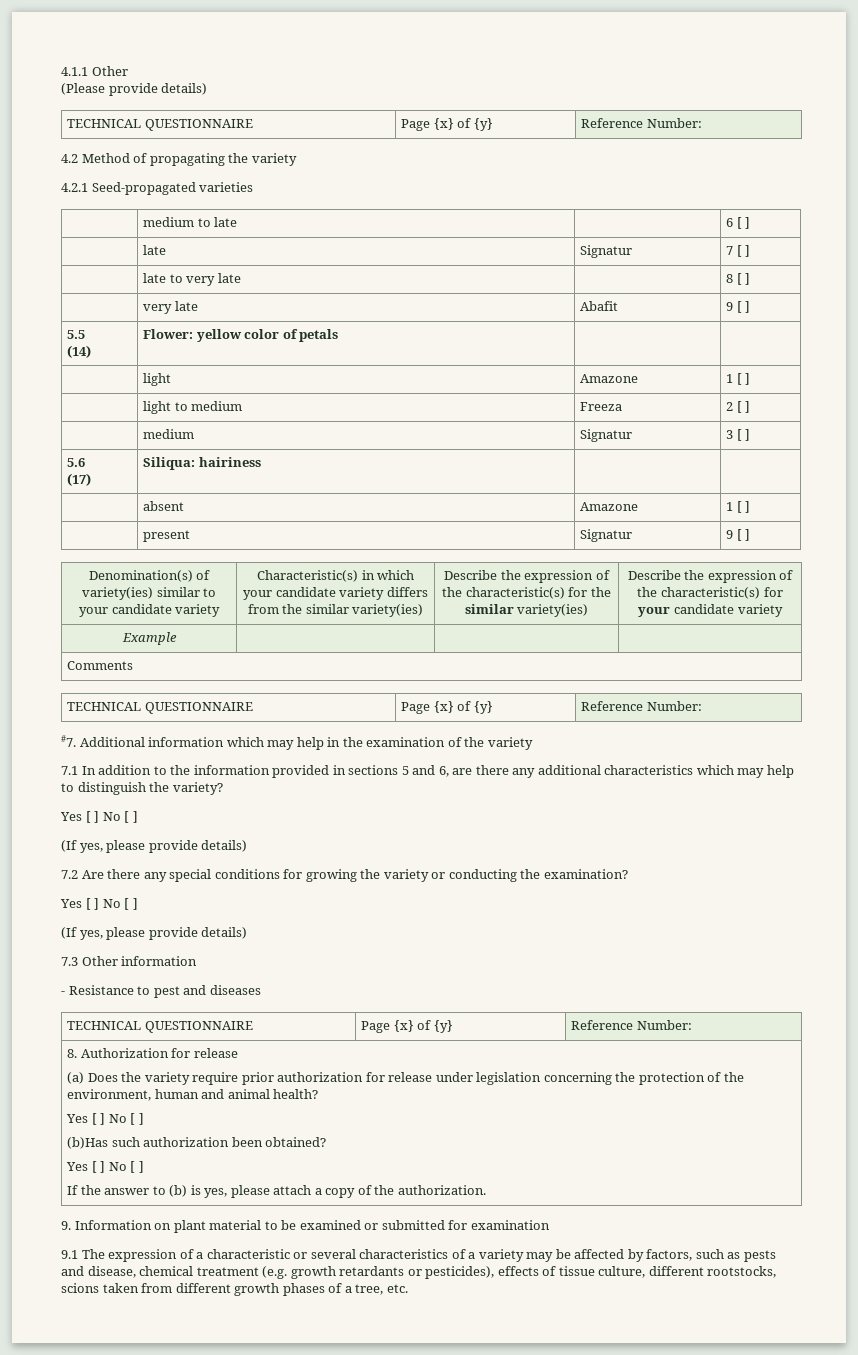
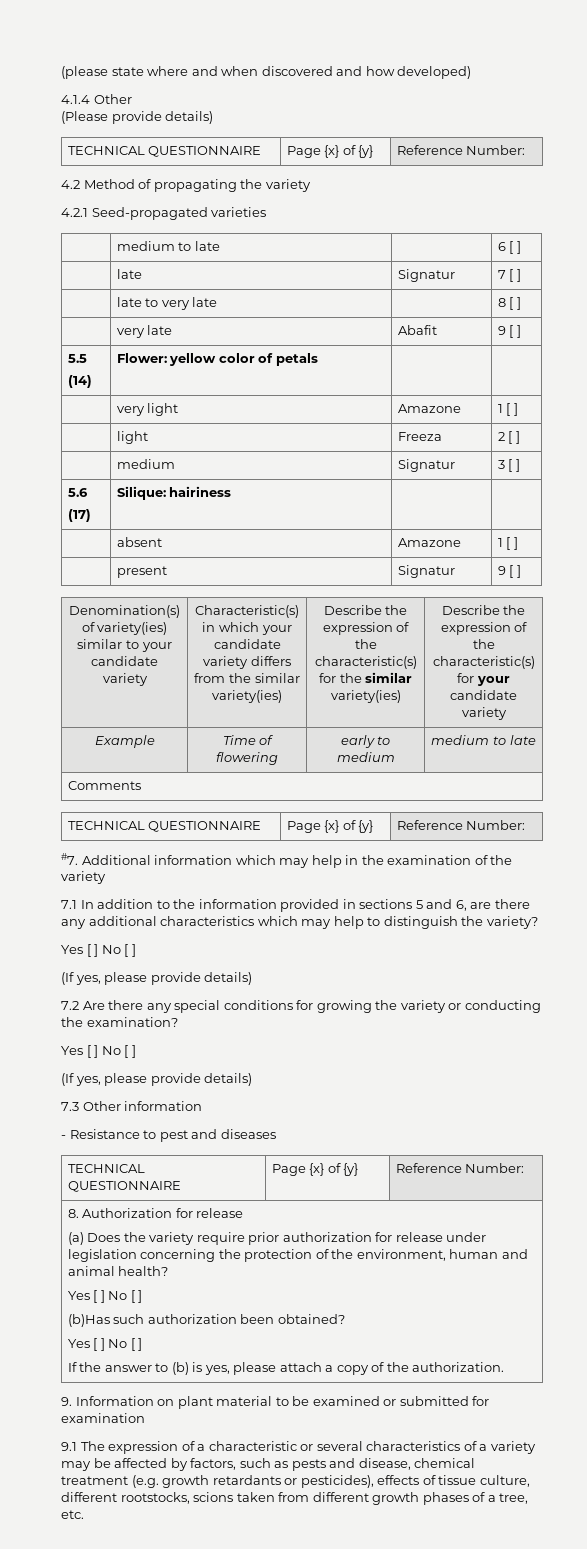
- 4.1.1 Other
+ (please state where and when discovered and how developed)
+ 4.1.4 Other
- | light | Amazone | 1 [ ]
+ | very light | Amazone | 1 [ ]
- | light to medium | Freeza | 2 [ ]
+ | light | Freeza | 2 [ ]
  5.6
- (17) | Siliqua: hairiness | |
+ (17) | Silique: hairiness | |
- Example | | |
+ Example | Time of flowering | early to medium | medium to late

